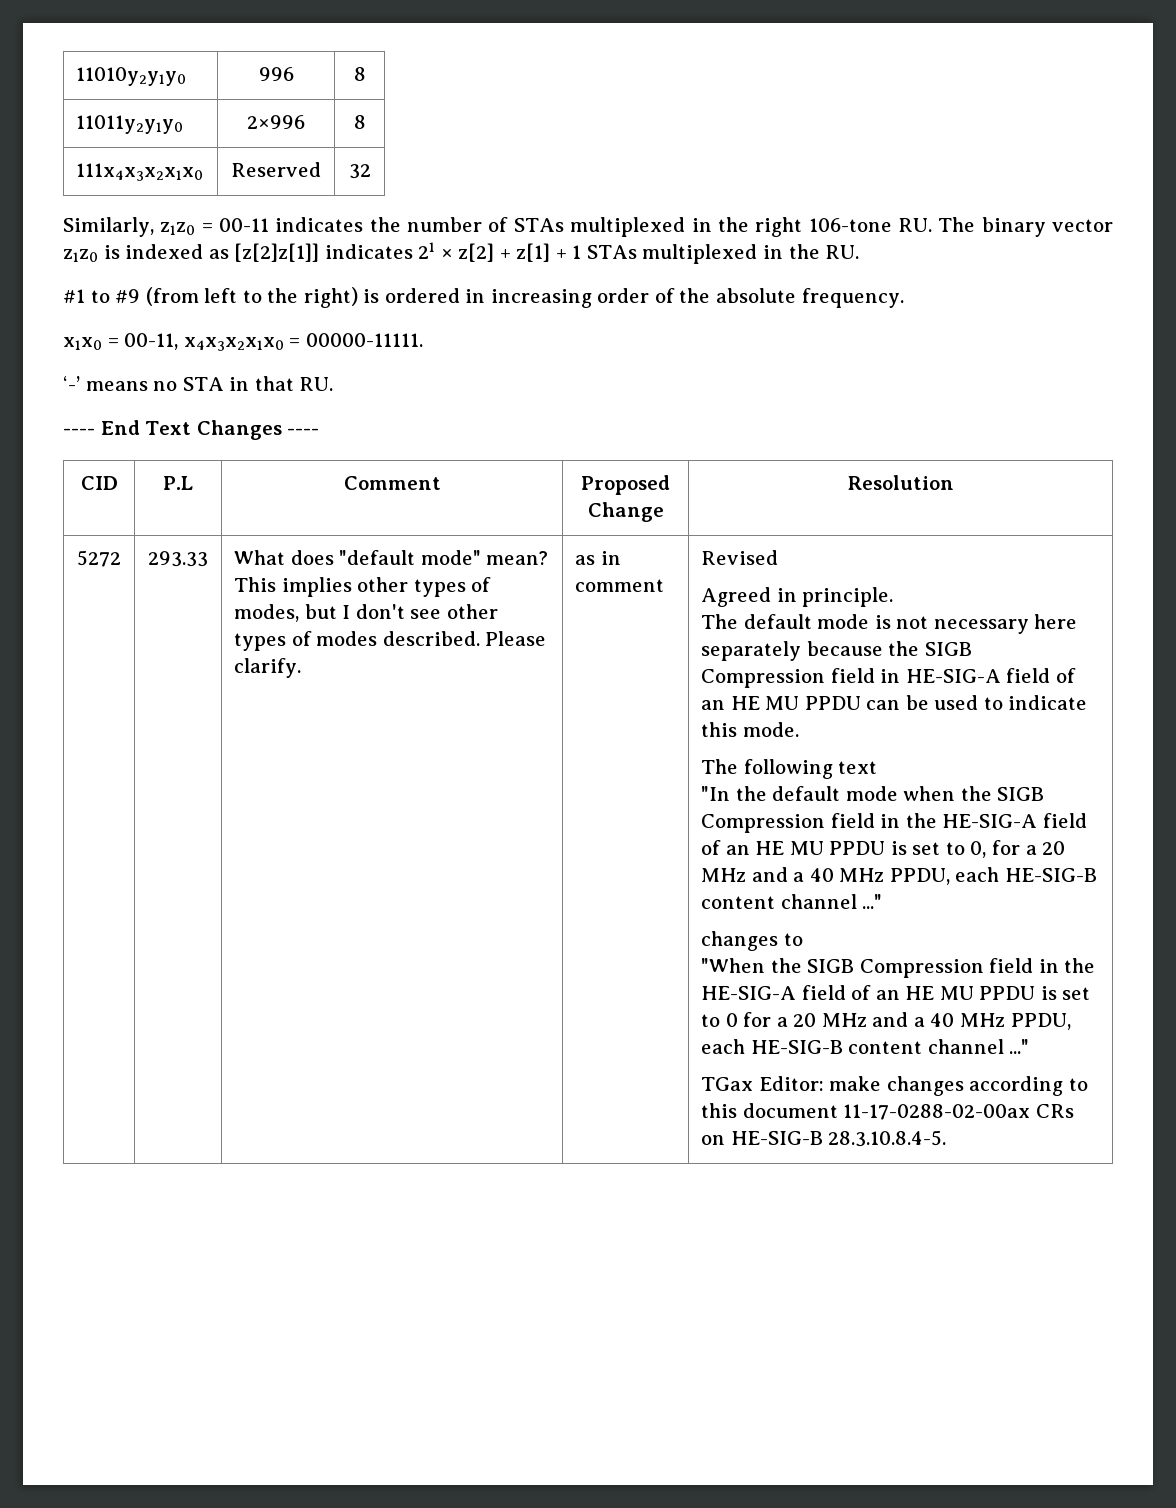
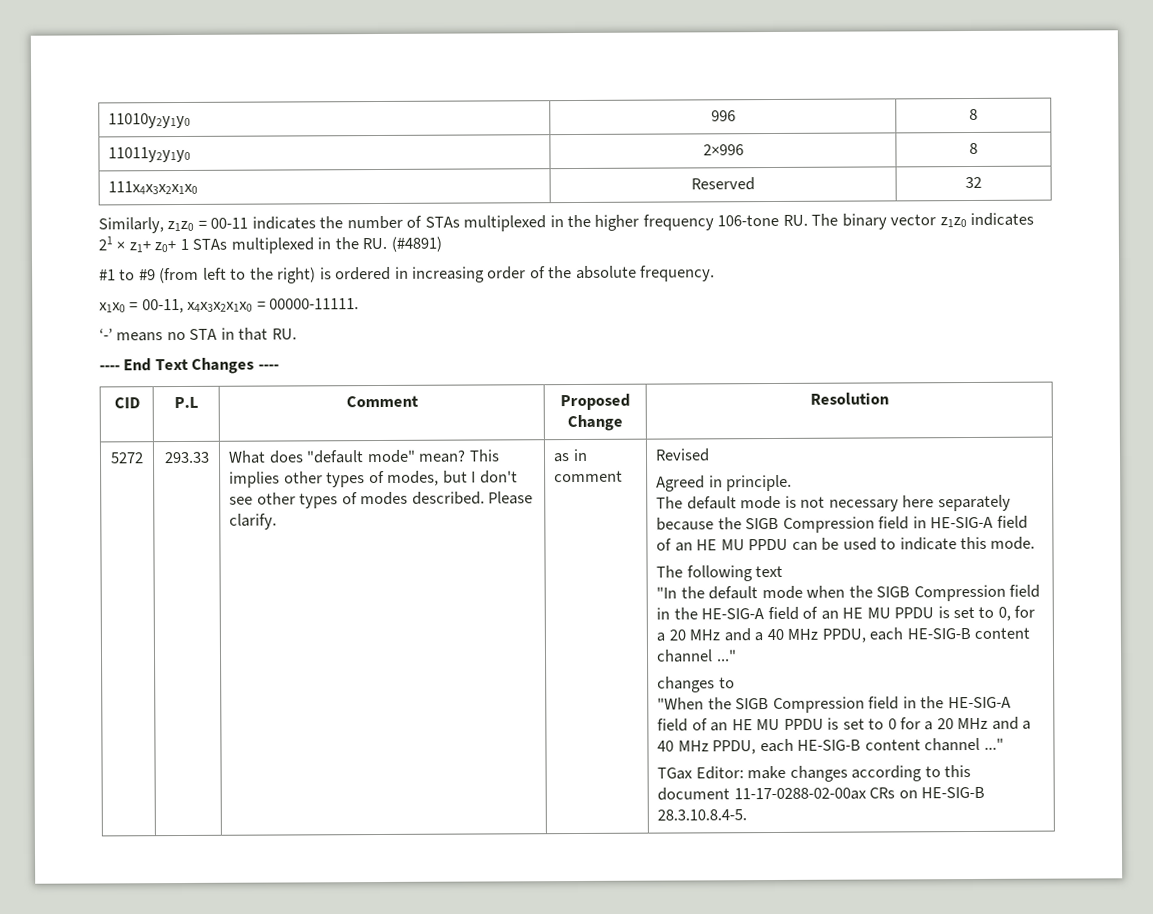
- Similarly, z1z0 = 00-11 indicates the number of STAs multiplexed in the right 106-tone RU. The binary vector z1z0 is indexed as [z[2]z[1]] indicates 21 × z[2] + z[1] + 1 STAs multiplexed in the RU.
+ Similarly, z1z0 = 00-11 indicates the number of STAs multiplexed in the higher frequency 106-tone RU. The binary vector z1z0 indicates 21 × z1+ z0+ 1 STAs multiplexed in the RU. (#4891)

